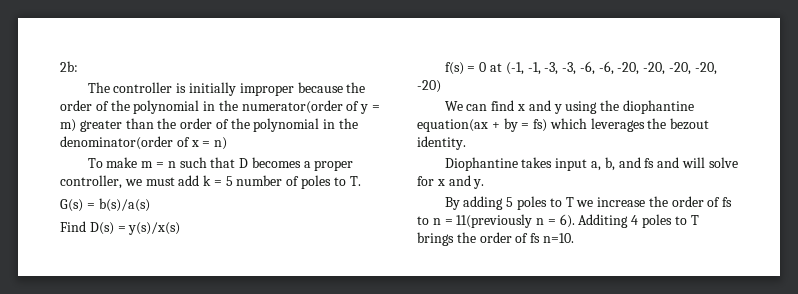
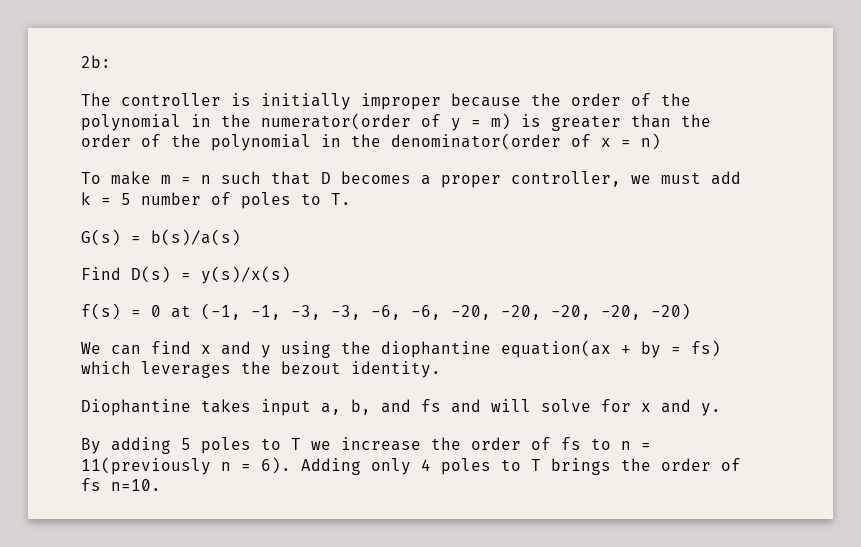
- The controller is initially improper because the order of the polynomial in the numerator(order of y = m) greater than the order of the polynomial in the denominator(order of x = n)
+ The controller is initially improper because the order of the polynomial in the numerator(order of y = m) is greater than the order of the polynomial in the denominator(order of x = n)
- Additing 4 poles to T brings the order of fs n=10.
+ Adding only 4 poles to T brings the order of fs n=10.

